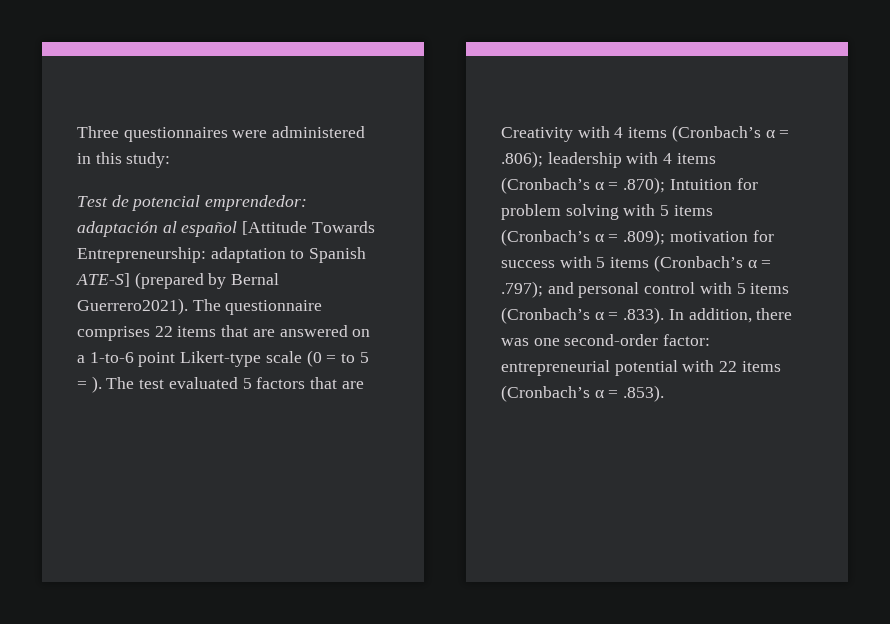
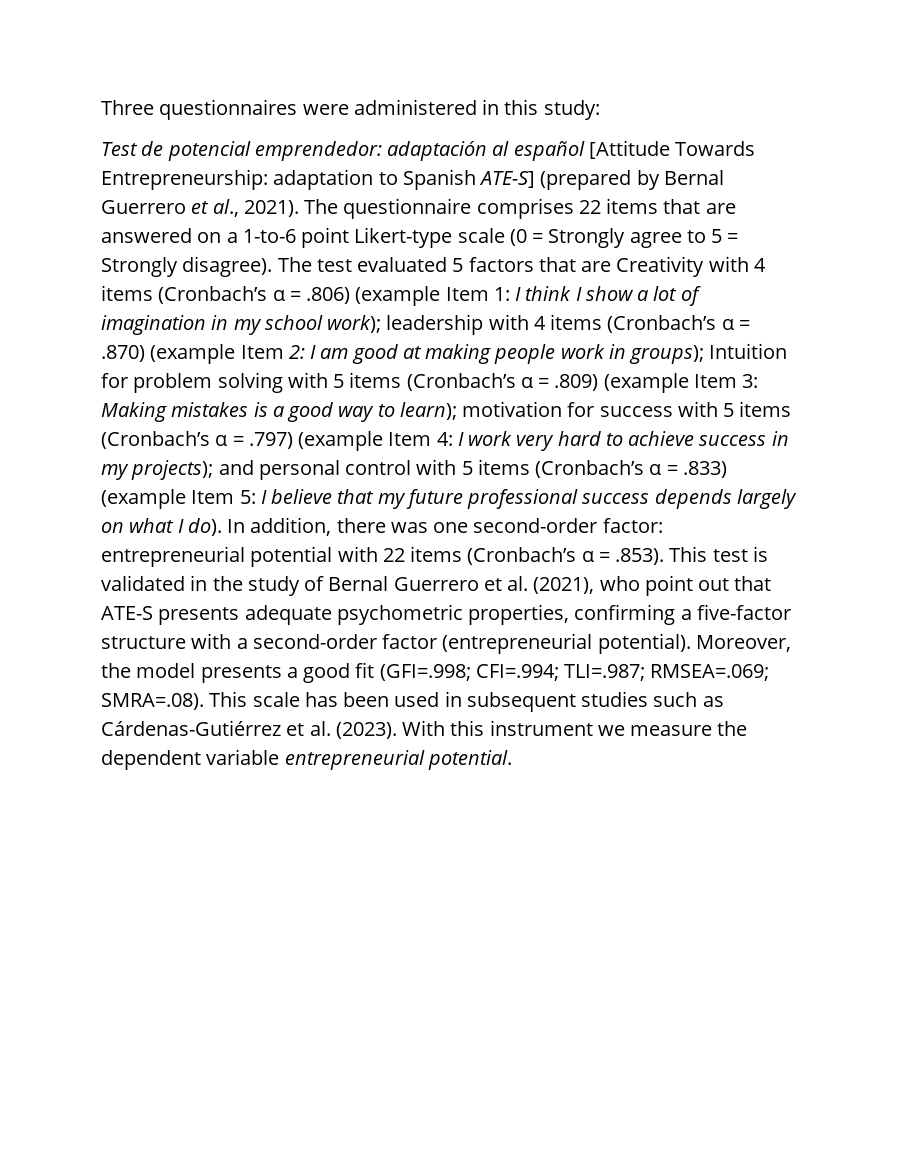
- Test de potencial emprendedor: adaptación al español [Attitude Towards Entrepreneurship: adaptation to Spanish ATE-S] (prepared by Bernal Guerrero2021).
+ Test de potencial emprendedor: adaptación al español [Attitude Towards Entrepreneurship: adaptation to Spanish ATE-S] (prepared by Bernal Guerrero et al., 2021).
- The questionnaire comprises 22 items that are answered on a 1-to-6 point Likert-type scale (0 = to 5 = ).
+ The questionnaire comprises 22 items that are answered on a 1-to-6 point Likert-type scale (0 = Strongly agree to 5 = Strongly disagree).
- The test evaluated 5 factors that are Creativity with 4 items (Cronbach’s α = .806);
+ The test evaluated 5 factors that are Creativity with 4 items (Cronbach’s α = .806) (example Item 1: I think I show a lot of imagination in my school work);
- leadership with 4 items (Cronbach’s α = .870);
+ leadership with 4 items (Cronbach’s α = .870) (example Item 2: I am good at making people work in groups);
- Intuition for problem solving with 5 items (Cronbach’s α = .809);
+ Intuition for problem solving with 5 items (Cronbach’s α = .809) (example Item 3: Making mistakes is a good way to learn);
- motivation for success with 5 items (Cronbach’s α = .797);
+ motivation for success with 5 items (Cronbach’s α = .797) (example Item 4: I work very hard to achieve success in my projects);
- and personal control with 5 items (Cronbach’s α = .833). In addition, there was one second-order factor:
+ and personal control with 5 items (Cronbach’s α = .833) (example Item 5: I believe that my future professional success depends largely on what I do). In addition, there was one second-order factor:
- entrepreneurial potential with 22 items (Cronbach’s α = .853).
+ entrepreneurial potential with 22 items (Cronbach’s α = .853). This test is validated in the study of Bernal Guerrero et al. (2021), who point out that ATE-S presents adequate psychometric properties, confirming a five-factor structure with a second-order factor (entrepreneurial potential). Moreover, the model presents a good fit (GFI=.998; CFI=.994; TLI=.987; RMSEA=.069; SMRA=.08). This scale has been used in subsequent studies such as Cárdenas-Gutiérrez et al. (2023). With this instrument we measure the dependent variable entrepreneurial potential.

